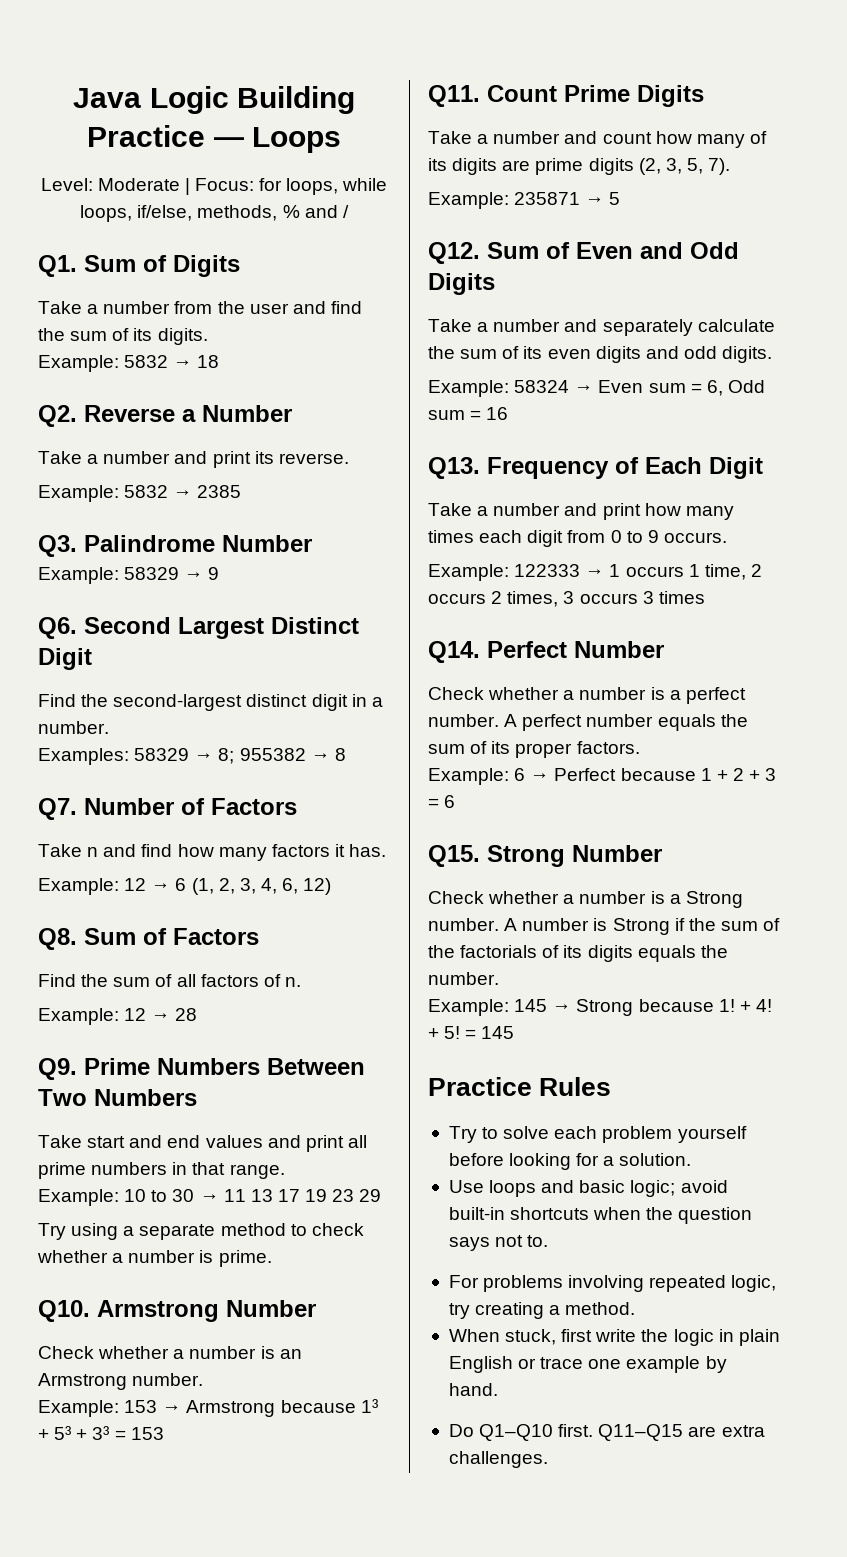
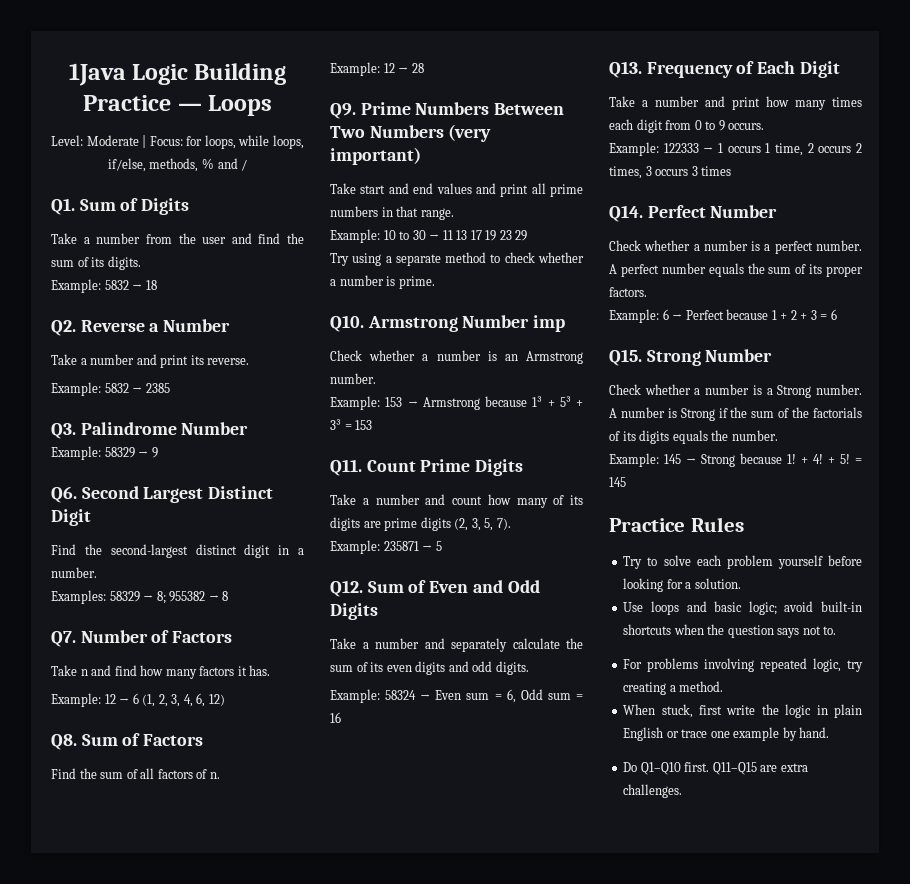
- Java Logic Building Practice — Loops
+ 1Java Logic Building Practice — Loops
- Q9. Prime Numbers Between Two Numbers
+ Q9. Prime Numbers Between Two Numbers (very important)
- Q10. Armstrong Number
+ Q10. Armstrong Number imp

